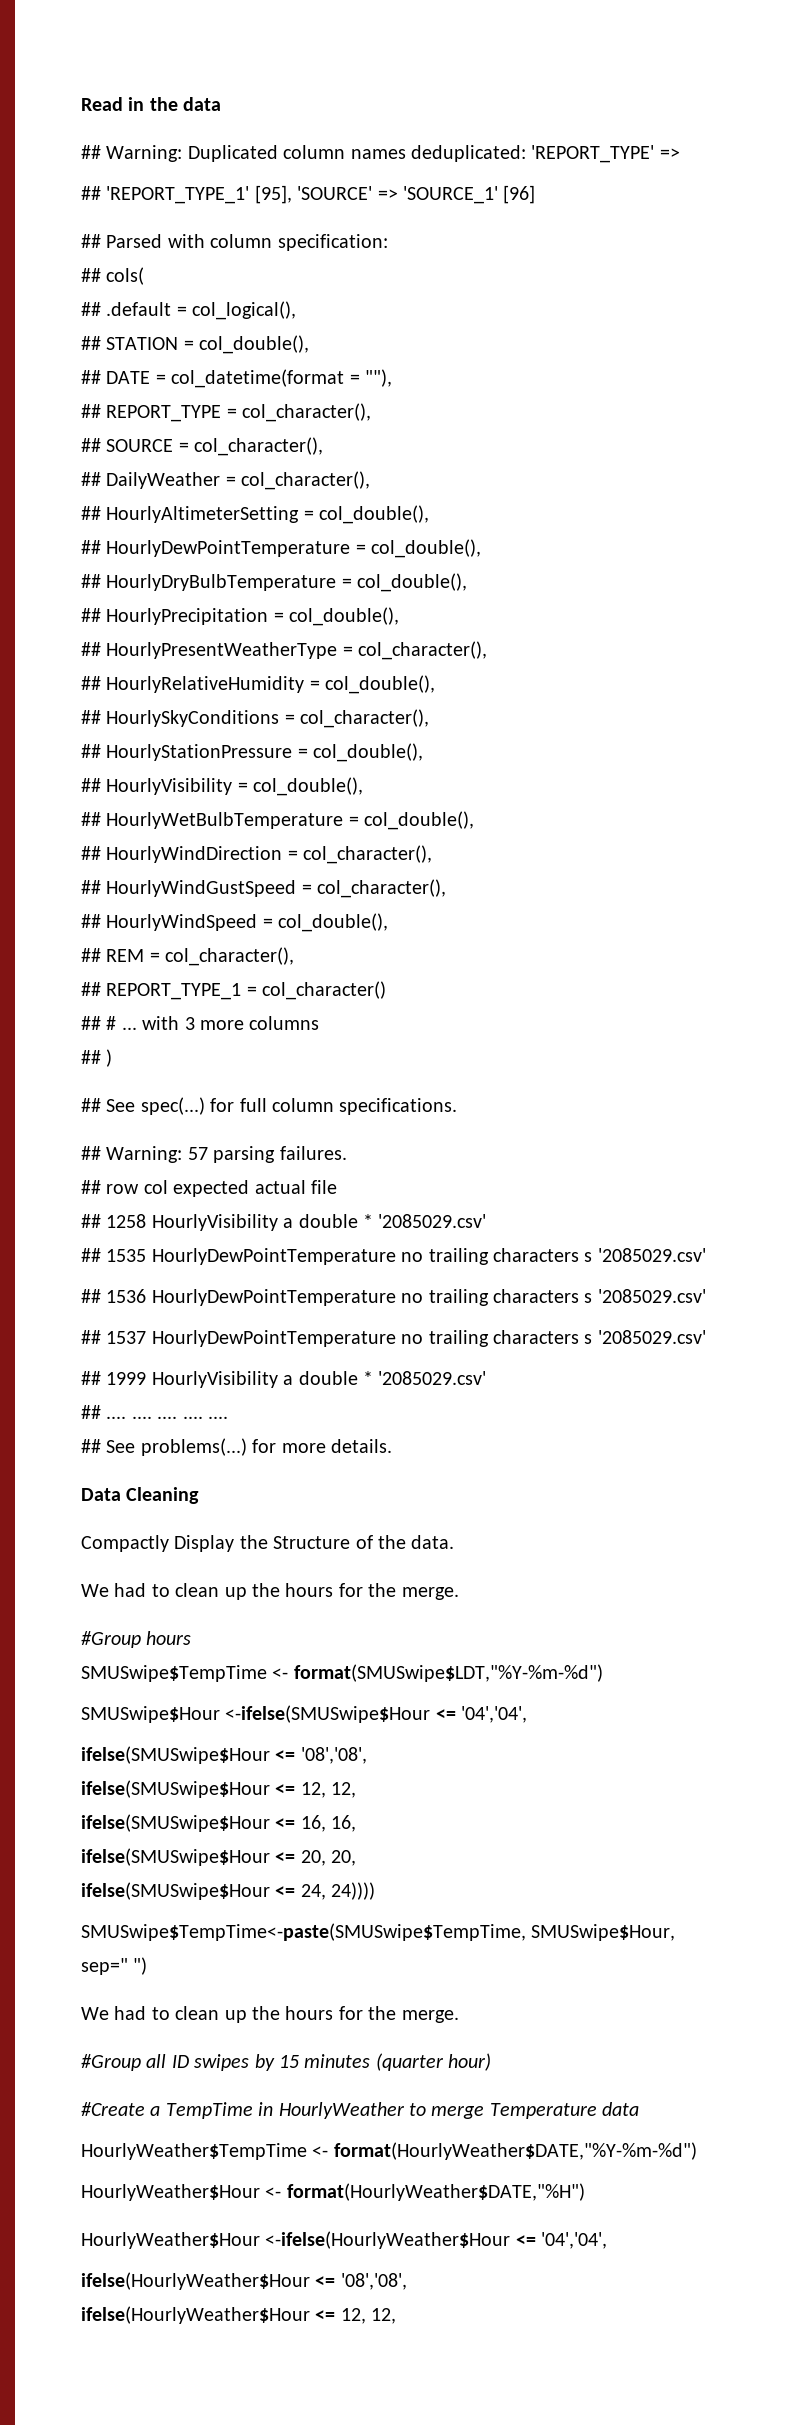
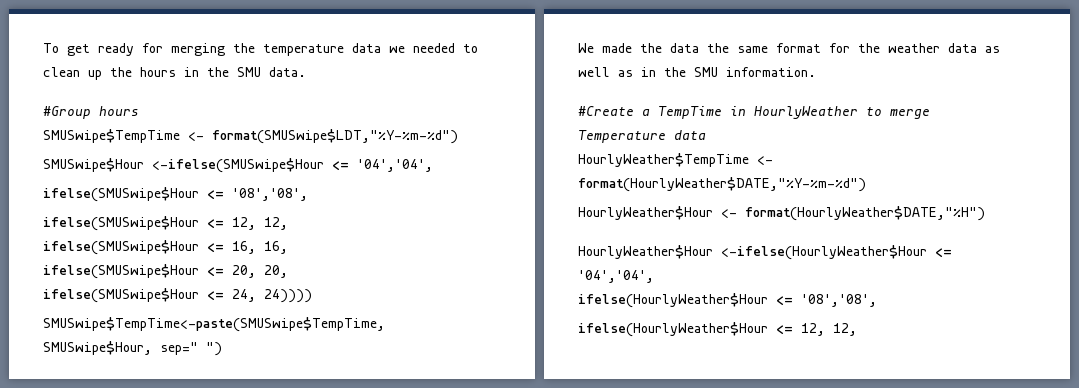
- Read in the data
- ## Warning: Duplicated column names deduplicated: 'REPORT_TYPE' =>
- ## 'REPORT_TYPE_1' [95], 'SOURCE' => 'SOURCE_1' [96]
- ## Parsed with column specification:
- ## cols(
- ## .default = col_logical(),
- ## STATION = col_double(),
- ## DATE = col_datetime(format = ""),
- ## REPORT_TYPE = col_character(),
- ## SOURCE = col_character(),
- ## DailyWeather = col_character(),
- ## HourlyAltimeterSetting = col_double(),
- ## HourlyDewPointTemperature = col_double(),
- ## HourlyDryBulbTemperature = col_double(),
- ## HourlyPrecipitation = col_double(),
- ## HourlyPresentWeatherType = col_character(),
- ## HourlyRelativeHumidity = col_double(),
- ## HourlySkyConditions = col_character(),
- ## HourlyStationPressure = col_double(),
- ## HourlyVisibility = col_double(),
- ## HourlyWetBulbTemperature = col_double(),
- ## HourlyWindDirection = col_character(),
- ## HourlyWindGustSpeed = col_character(),
- ## HourlyWindSpeed = col_double(),
- ## REM = col_character(),
- ## REPORT_TYPE_1 = col_character()
- ## # ... with 3 more columns
- ## )
- ## See spec(...) for full column specifications.
- ## Warning: 57 parsing failures.
- ## row col expected actual file
- ## 1258 HourlyVisibility a double * '2085029.csv'
- ## 1535 HourlyDewPointTemperature no trailing characters s '2085029.csv'
- ## 1536 HourlyDewPointTemperature no trailing characters s '2085029.csv'
- ## 1537 HourlyDewPointTemperature no trailing characters s '2085029.csv'
- ## 1999 HourlyVisibility a double * '2085029.csv'
- ## .... .... .... .... ....
- ## See problems(...) for more details.
- Data Cleaning
- Compactly Display the Structure of the data.
- We had to clean up the hours for the merge.
+ To get ready for merging the temperature data we needed to clean up the hours in the SMU data.
  SMUSwipe$TempTime<-paste(SMUSwipe$TempTime, SMUSwipe$Hour, sep=" ")
- We had to clean up the hours for the merge.
- #Group all ID swipes by 15 minutes (quarter hour)
+ We made the data the same format for the weather data as well as in the SMU information.

